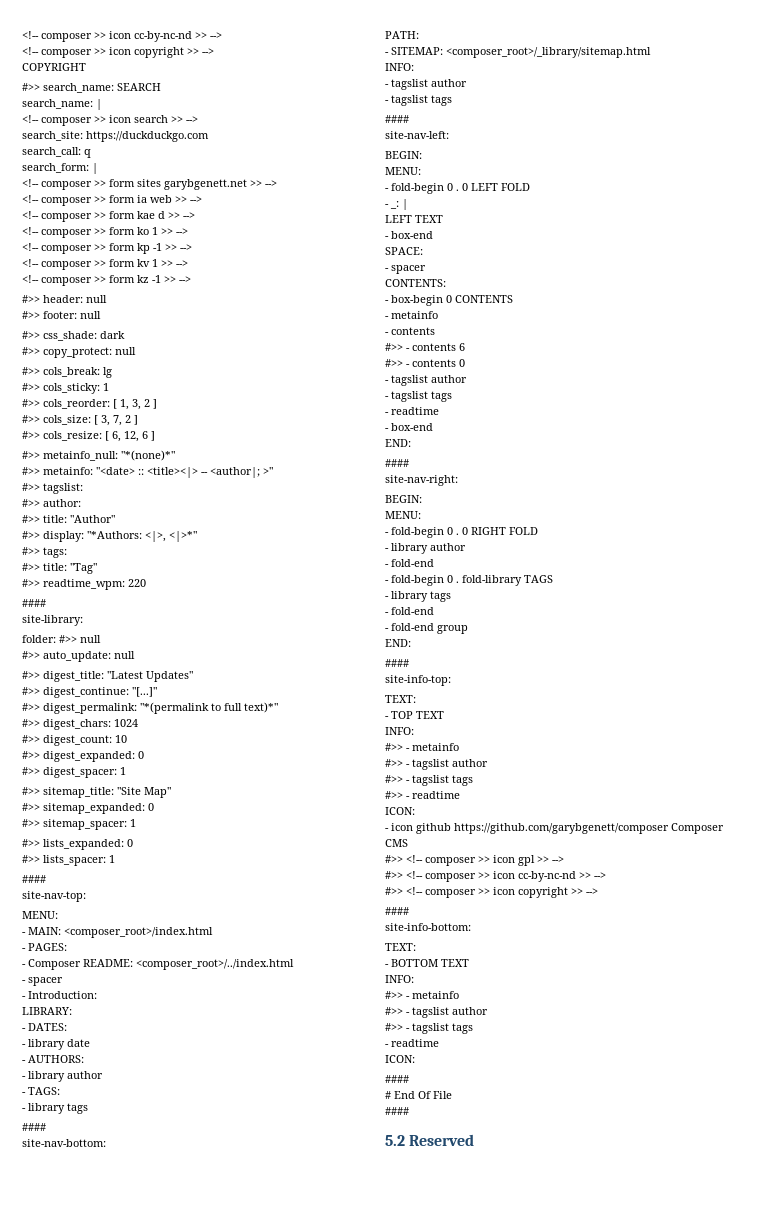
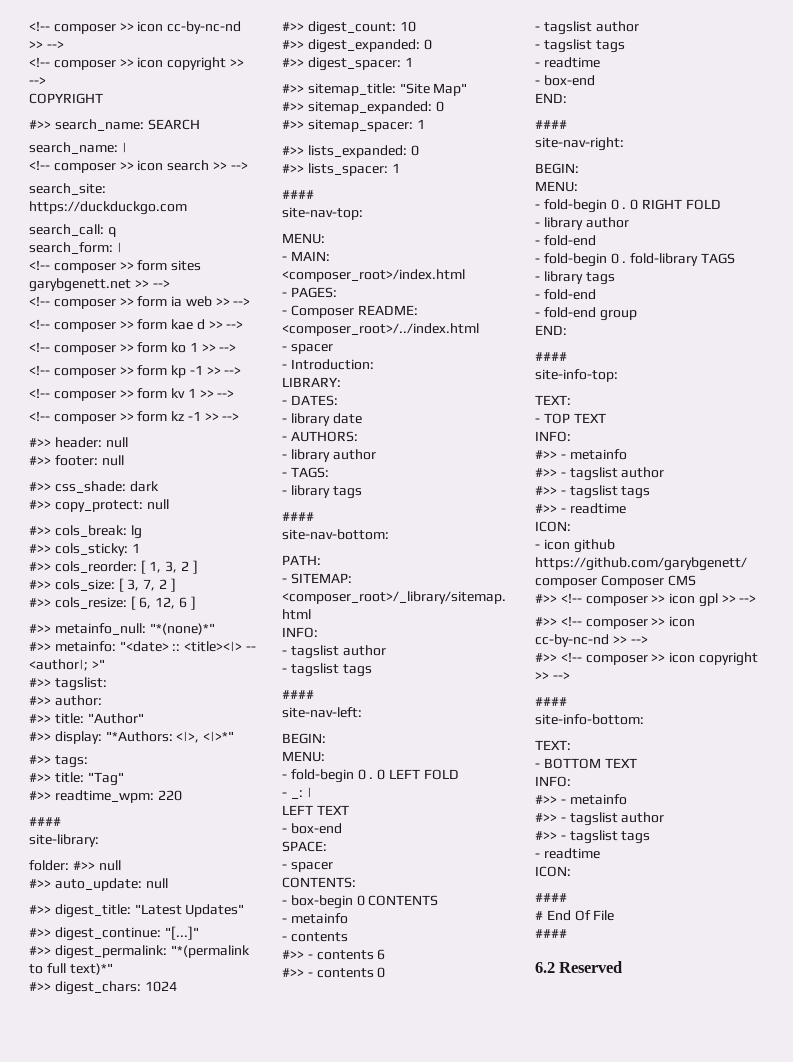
- 5.2 Reserved
+ 6.2 Reserved

